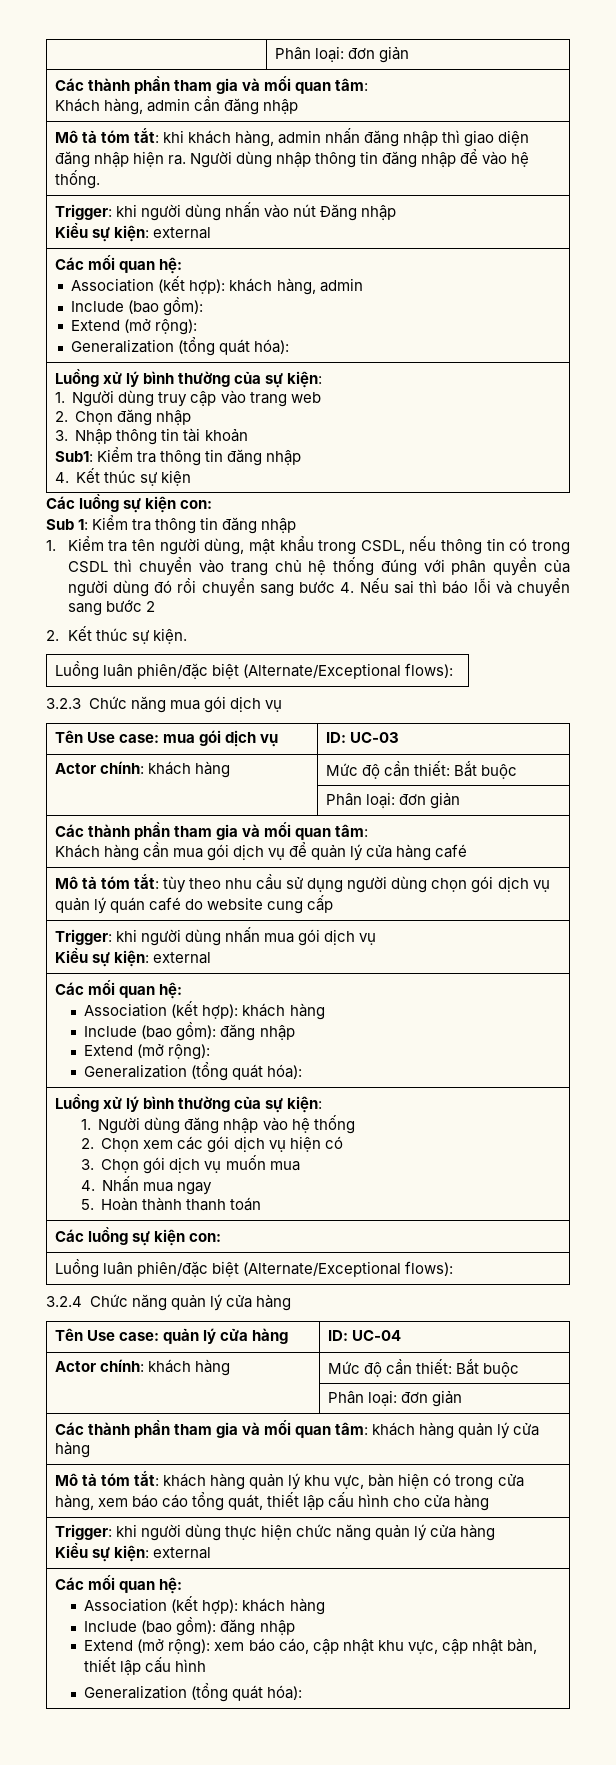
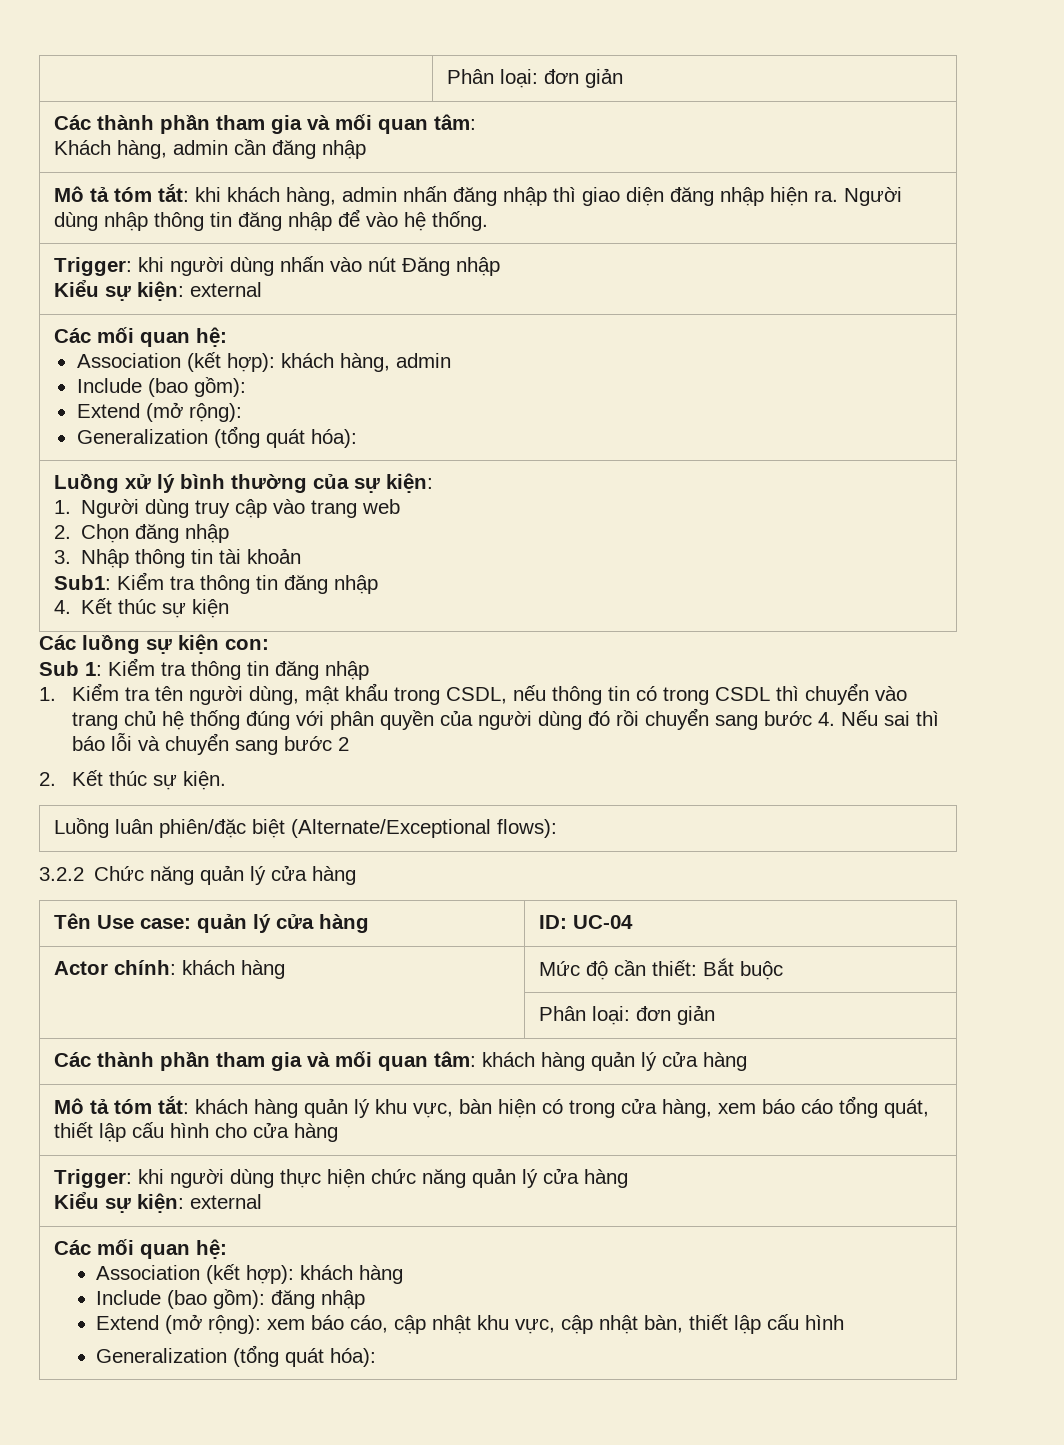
- 3.2.3 Chức năng mua gói dịch vụ
- Tên Use case: mua gói dịch vụ | ID: UC-03
- Actor chính: khách hàng | Mức độ cần thiết: Bắt buộc
- | Phân loại: đơn giản
- Các thành phần tham gia và mối quan tâm:
- Khách hàng cần mua gói dịch vụ để quản lý cửa hàng café
- Mô tả tóm tắt: tùy theo nhu cầu sử dụng người dùng chọn gói dịch vụ quản lý quán café do website cung cấp
- Trigger: khi người dùng nhấn mua gói dịch vụ
- Kiểu sự kiện: external
- Các mối quan hệ:
- Association (kết hợp): khách hàng
- Include (bao gồm): đăng nhập
- Extend (mở rộng):
- Generalization (tổng quát hóa):
- Luồng xử lý bình thường của sự kiện:
- 1. Người dùng đăng nhập vào hệ thống
- 2. Chọn xem các gói dịch vụ hiện có
- 3. Chọn gói dịch vụ muốn mua
- 4. Nhấn mua ngay
- 5. Hoàn thành thanh toán
- Các luồng sự kiện con:
- Luồng luân phiên/đặc biệt (Alternate/Exceptional flows):
- 3.2.4 Chức năng quản lý cửa hàng
+ 3.2.2 Chức năng quản lý cửa hàng

